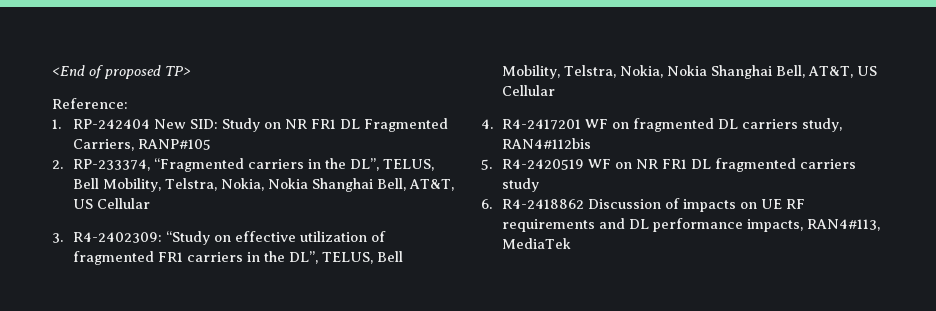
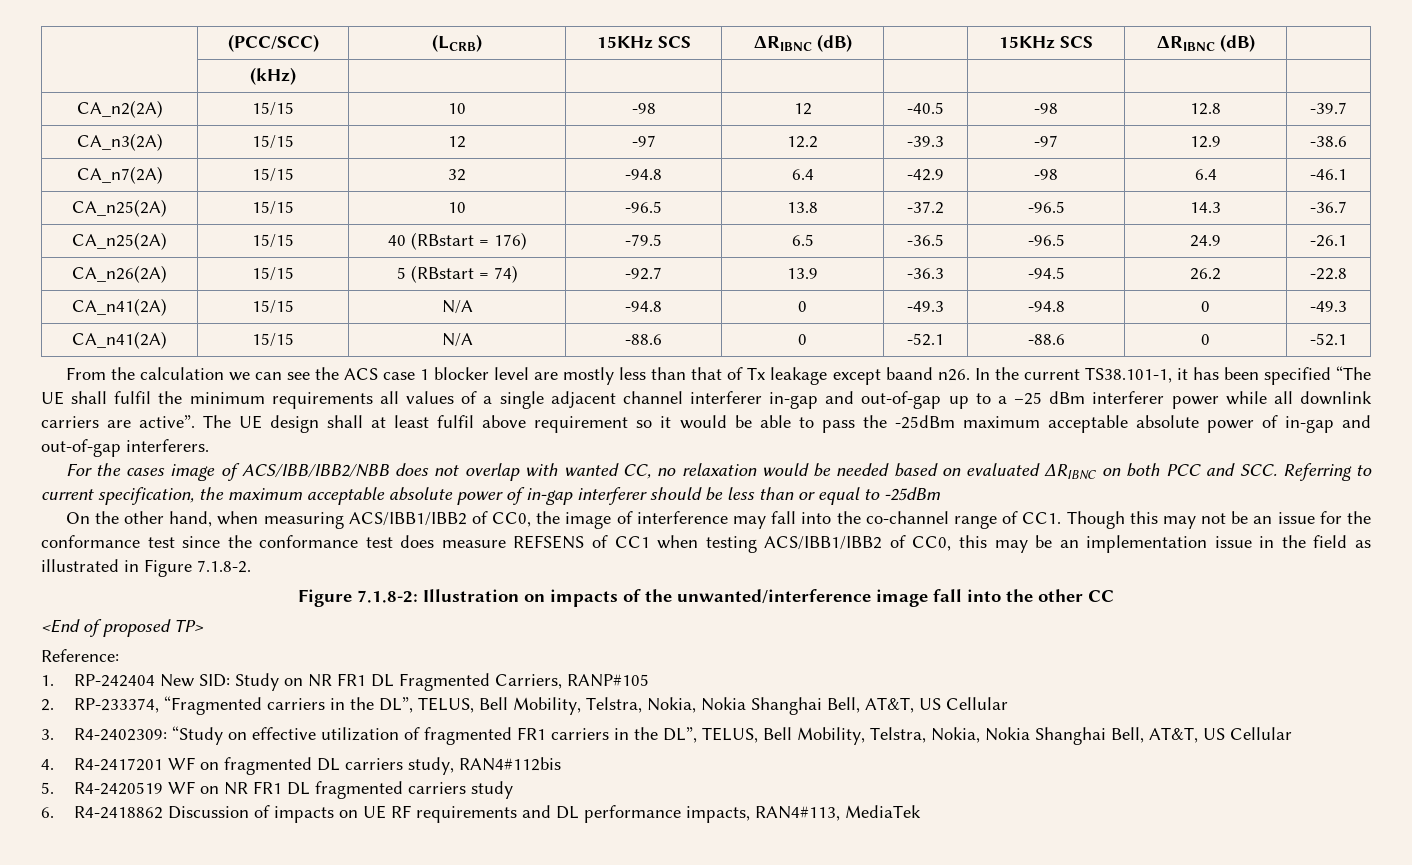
+ | (PCC/SCC) | (LCRB) | 15KHz SCS | ΔRIBNC (dB) | | 15KHz SCS | ΔRIBNC (dB) |
+ | (kHz) | | | | | | |
+ CA_n2(2A) | 15/15 | 10 | -98 | 12 | -40.5 | -98 | 12.8 | -39.7
+ CA_n3(2A) | 15/15 | 12 | -97 | 12.2 | -39.3 | -97 | 12.9 | -38.6
+ CA_n7(2A) | 15/15 | 32 | -94.8 | 6.4 | -42.9 | -98 | 6.4 | -46.1
+ CA_n25(2A) | 15/15 | 10 | -96.5 | 13.8 | -37.2 | -96.5 | 14.3 | -36.7
+ CA_n25(2A) | 15/15 | 40 (RBstart = 176) | -79.5 | 6.5 | -36.5 | -96.5 | 24.9 | -26.1
+ CA_n26(2A) | 15/15 | 5 (RBstart = 74) | -92.7 | 13.9 | -36.3 | -94.5 | 26.2 | -22.8
+ CA_n41(2A) | 15/15 | N/A | -94.8 | 0 | -49.3 | -94.8 | 0 | -49.3
+ CA_n41(2A) | 15/15 | N/A | -88.6 | 0 | -52.1 | -88.6 | 0 | -52.1
+ From the calculation we can see the ACS case 1 blocker level are mostly less than that of Tx leakage except baand n26. In the current TS38.101-1, it has been specified “The UE shall fulfil the minimum requirements all values of a single adjacent channel interferer in-gap and out-of-gap up to a –25 dBm interferer power while all downlink carriers are active”. The UE design shall at least fulfil above requirement so it would be able to pass the -25dBm maximum acceptable absolute power of in-gap and out-of-gap interferers.
+ For the cases image of ACS/IBB/IBB2/NBB does not overlap with wanted CC, no relaxation would be needed based on evaluated ΔRIBNC on both PCC and SCC. Referring to current specification, the maximum acceptable absolute power of in-gap interferer should be less than or equal to -25dBm
+ On the other hand, when measuring ACS/IBB1/IBB2 of CC0, the image of interference may fall into the co-channel range of CC1. Though this may not be an issue for the conformance test since the conformance test does measure REFSENS of CC1 when testing ACS/IBB1/IBB2 of CC0, this may be an implementation issue in the field as illustrated in Figure 7.1.8-2.
+ Figure 7.1.8-2: Illustration on impacts of the unwanted/interference image fall into the other CC

